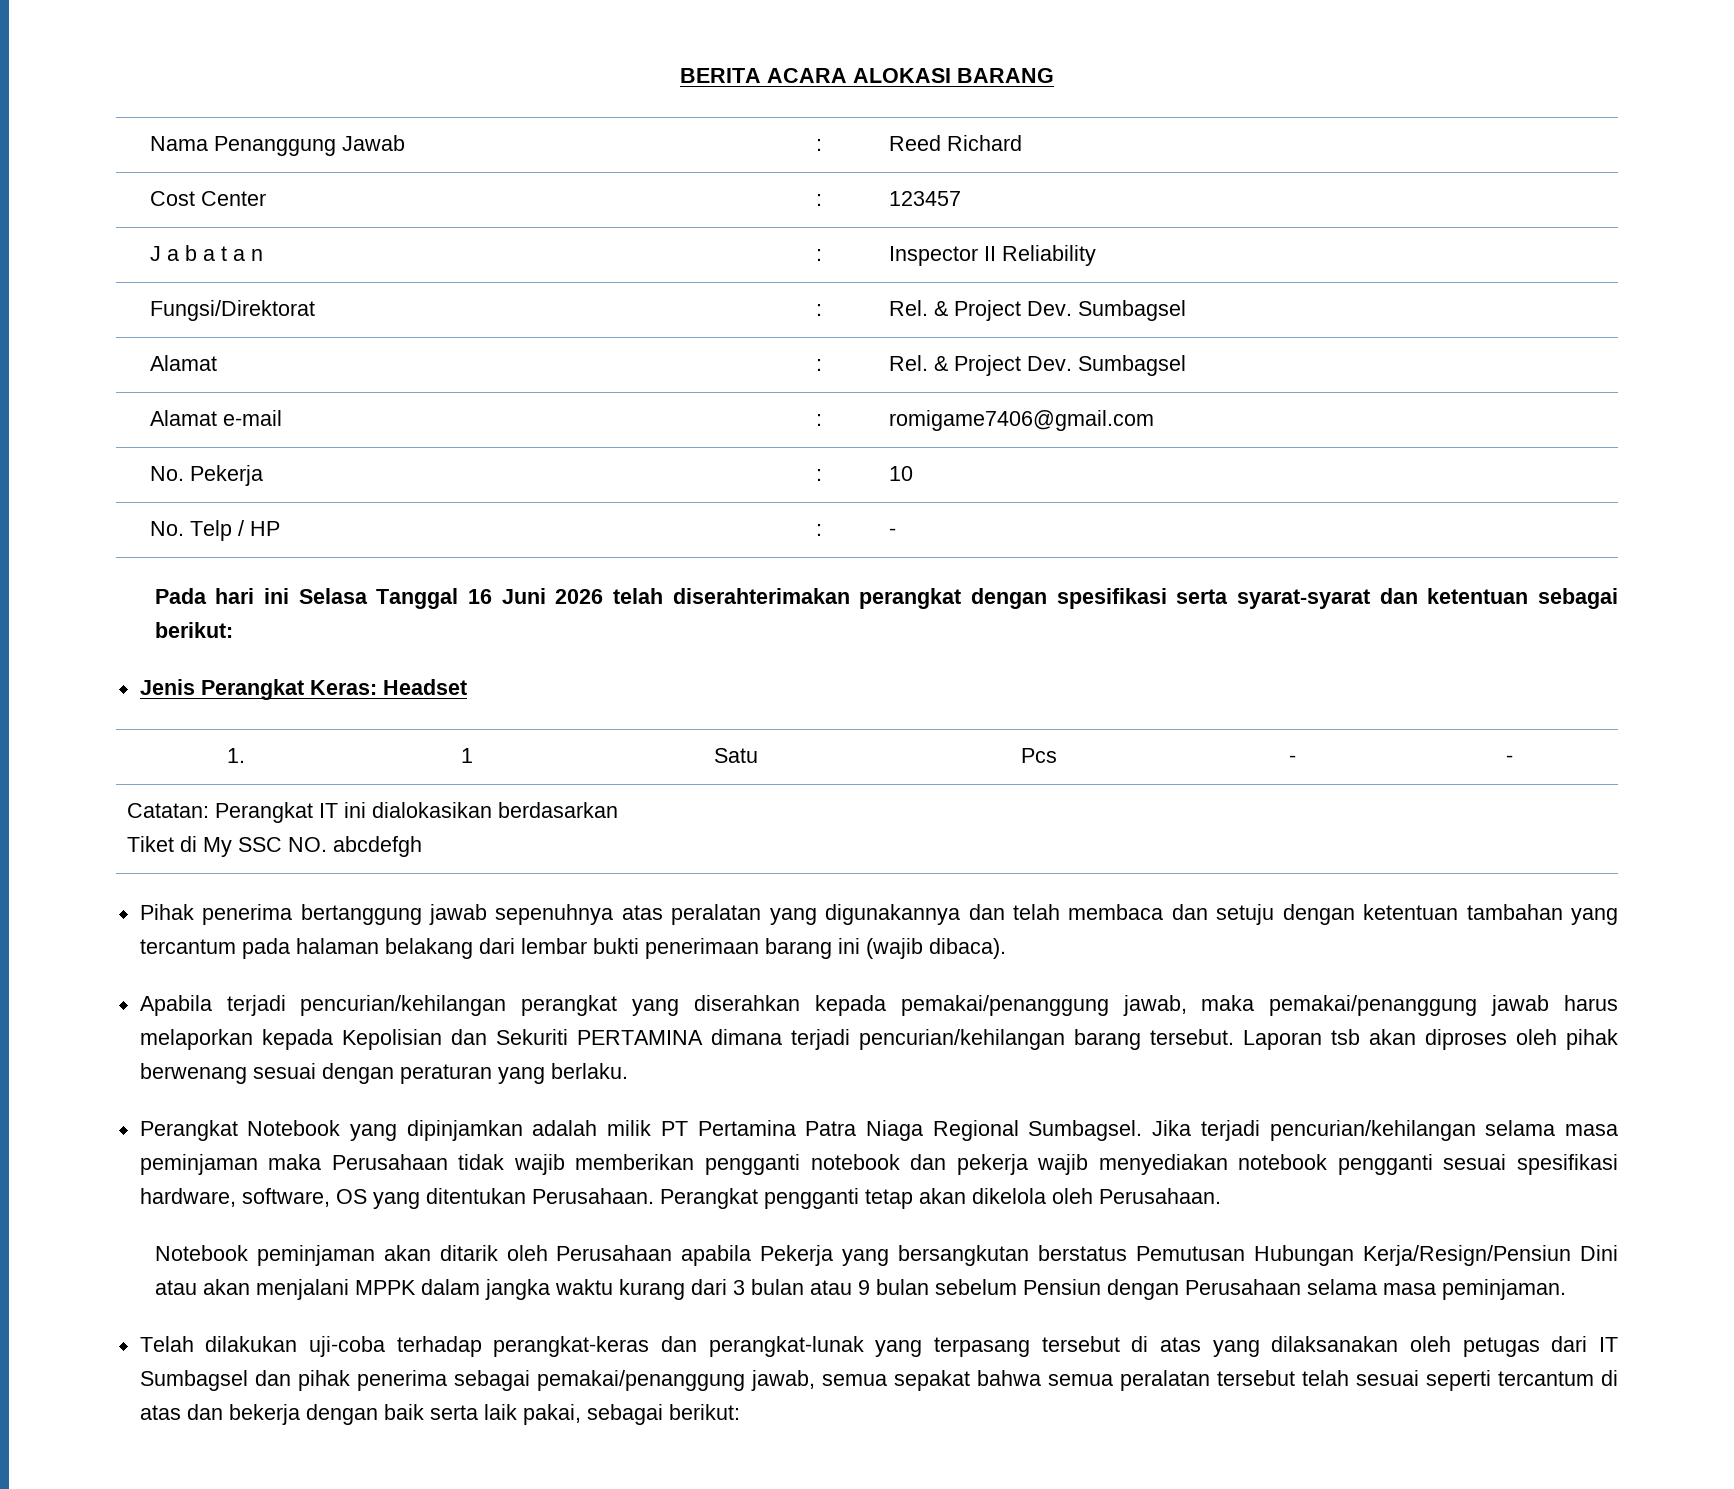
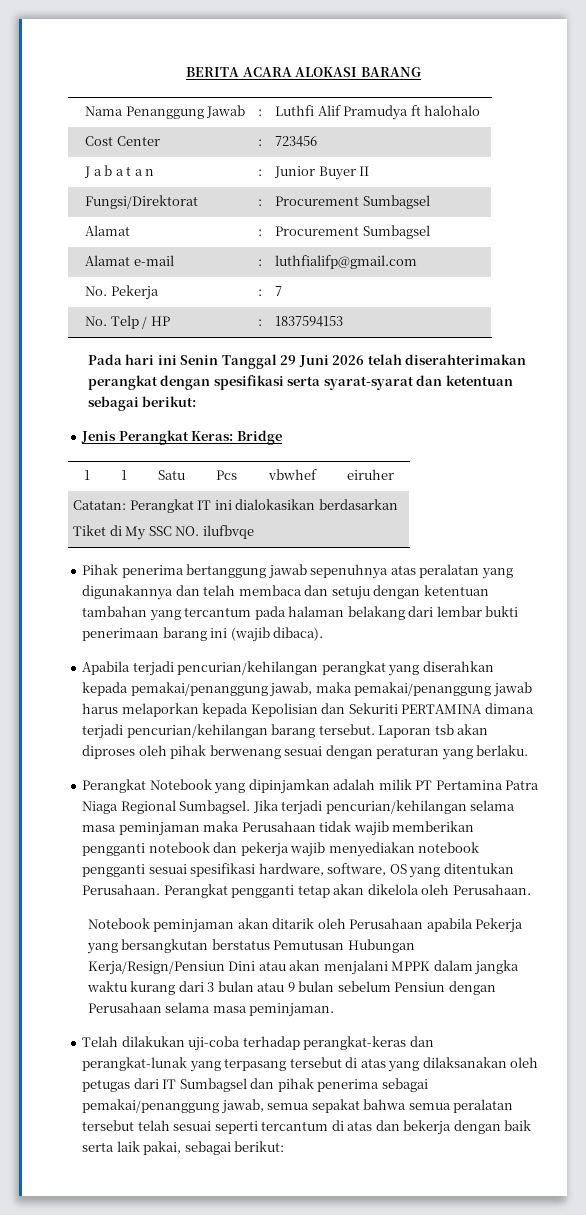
- Nama Penanggung Jawab | : | Reed Richard
+ Nama Penanggung Jawab | : | Luthfi Alif Pramudya ft halohalo
- Cost Center | : | 123457
+ Cost Center | : | 723456
- J a b a t a n | : | Inspector II Reliability
+ J a b a t a n | : | Junior Buyer II
- Fungsi/Direktorat | : | Rel. & Project Dev. Sumbagsel
+ Fungsi/Direktorat | : | Procurement Sumbagsel
- Alamat | : | Rel. & Project Dev. Sumbagsel
+ Alamat | : | Procurement Sumbagsel
- Alamat e-mail | : | romigame7406@gmail.com
+ Alamat e-mail | : | luthfialifp@gmail.com
- No. Pekerja | : | 10
+ No. Pekerja | : | 7
- No. Telp / HP | : | -
+ No. Telp / HP | : | 1837594153
- Pada hari ini Selasa Tanggal 16 Juni 2026 telah diserahterimakan perangkat dengan spesifikasi serta syarat-syarat dan ketentuan sebagai berikut:
+ Pada hari ini Senin Tanggal 29 Juni 2026 telah diserahterimakan perangkat dengan spesifikasi serta syarat-syarat dan ketentuan sebagai berikut:
- Jenis Perangkat Keras: Headset
- 1. | 1 | Satu | Pcs | - | -
+ Jenis Perangkat Keras: Bridge
+ 1 | 1 | Satu | Pcs | vbwhef | eiruher
  Catatan: Perangkat IT ini dialokasikan berdasarkan
- Tiket di My SSC NO. abcdefgh
+ Tiket di My SSC NO. ilufbvqe

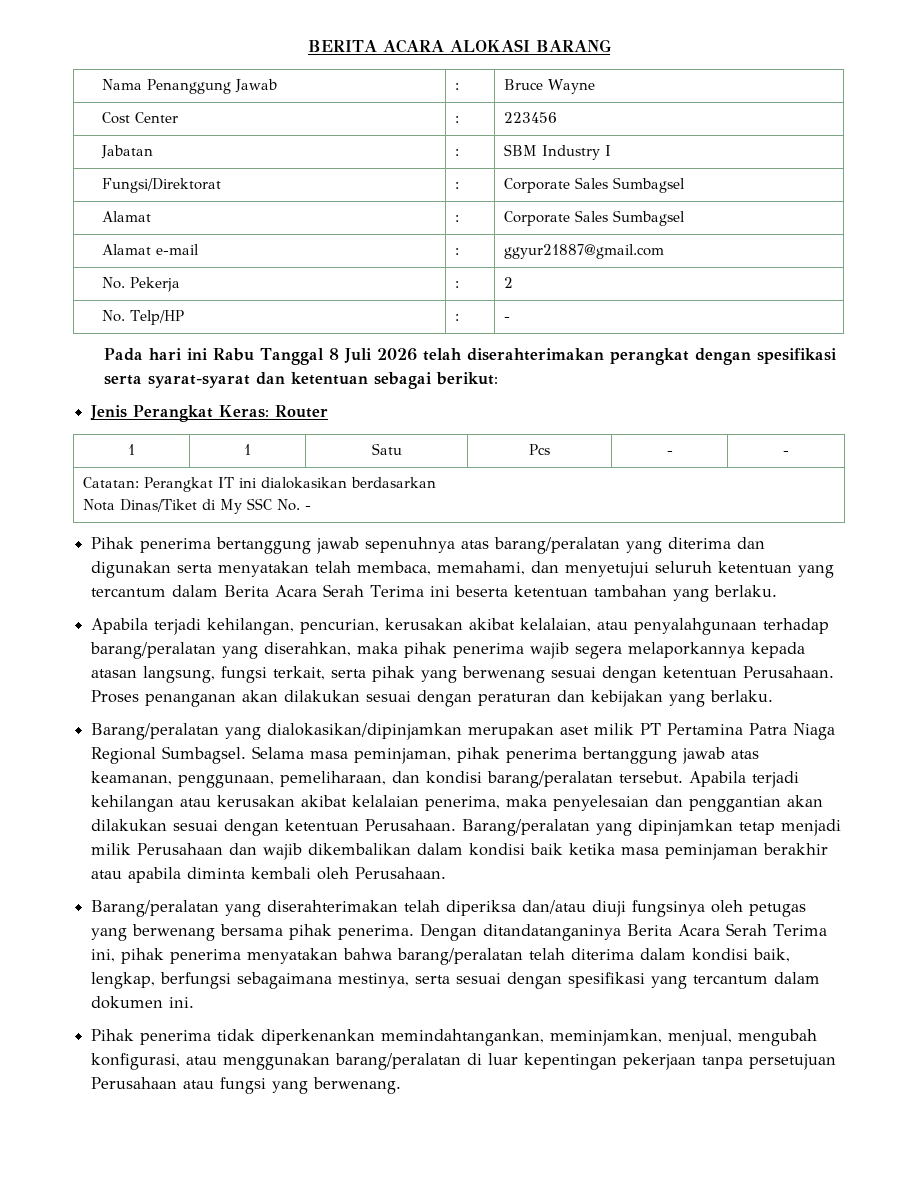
- Nama Penanggung Jawab | : | Luthfi Alif Pramudya ft halohalo
- Cost Center | : | 723456
- J a b a t a n | : | Junior Buyer II
+ Nama Penanggung Jawab | : | Bruce Wayne
+ Cost Center | : | 223456
+ Jabatan | : | SBM Industry I
- Fungsi/Direktorat | : | Procurement Sumbagsel
+ Fungsi/Direktorat | : | Corporate Sales Sumbagsel
- Alamat | : | Procurement Sumbagsel
+ Alamat | : | Corporate Sales Sumbagsel
- Alamat e-mail | : | luthfialifp@gmail.com
+ Alamat e-mail | : | ggyur21887@gmail.com
- No. Pekerja | : | 7
- No. Telp / HP | : | 1837594153
+ No. Pekerja | : | 2
+ No. Telp/HP | : | -
- Pada hari ini Senin Tanggal 29 Juni 2026 telah diserahterimakan perangkat dengan spesifikasi serta syarat-syarat dan ketentuan sebagai berikut:
+ Pada hari ini Rabu Tanggal 8 Juli 2026 telah diserahterimakan perangkat dengan spesifikasi serta syarat-syarat dan ketentuan sebagai berikut:
- Jenis Perangkat Keras: Bridge
+ Jenis Perangkat Keras: Router
- 1 | 1 | Satu | Pcs | vbwhef | eiruher
+ 1 | 1 | Satu | Pcs | - | -
  Catatan: Perangkat IT ini dialokasikan berdasarkan
- Tiket di My SSC NO. ilufbvqe
+ Nota Dinas/Tiket di My SSC No. -
- Pihak penerima bertanggung jawab sepenuhnya atas peralatan yang digunakannya dan telah membaca dan setuju dengan ketentuan tambahan yang tercantum pada halaman belakang dari lembar bukti penerimaan barang ini (wajib dibaca).
- Apabila terjadi pencurian/kehilangan perangkat yang diserahkan kepada pemakai/penanggung jawab, maka pemakai/penanggung jawab harus melaporkan kepada Kepolisian dan Sekuriti PERTAMINA dimana terjadi pencurian/kehilangan barang tersebut. Laporan tsb akan diproses oleh pihak berwenang sesuai dengan peraturan yang berlaku.
- Perangkat Notebook yang dipinjamkan adalah milik PT Pertamina Patra Niaga Regional Sumbagsel.
+ Pihak penerima bertanggung jawab sepenuhnya atas barang/peralatan yang diterima dan digunakan serta menyatakan telah membaca, memahami, dan menyetujui seluruh ketentuan yang tercantum dalam Berita Acara Serah Terima ini beserta ketentuan tambahan yang berlaku.
+ Apabila terjadi kehilangan, pencurian, kerusakan akibat kelalaian, atau penyalahgunaan terhadap barang/peralatan yang diserahkan, maka pihak penerima wajib segera melaporkannya kepada atasan langsung, fungsi terkait, serta pihak yang berwenang sesuai dengan ketentuan Perusahaan. Proses penanganan akan dilakukan sesuai dengan peraturan dan kebijakan yang berlaku.
+ Barang/peralatan yang dialokasikan/dipinjamkan merupakan aset milik PT Pertamina Patra Niaga Regional Sumbagsel.
- Jika terjadi pencurian/kehilangan selama masa peminjaman maka Perusahaan tidak wajib memberikan pengganti notebook dan pekerja wajib menyediakan notebook pengganti sesuai spesifikasi hardware, software, OS yang ditentukan Perusahaan. Perangkat pengganti tetap akan dikelola oleh Perusahaan.
- Notebook peminjaman akan ditarik oleh Perusahaan apabila Pekerja yang bersangkutan berstatus Pemutusan Hubungan Kerja/Resign/Pensiun Dini atau akan menjalani MPPK dalam jangka waktu kurang dari 3 bulan atau 9 bulan sebelum Pensiun dengan Perusahaan selama masa peminjaman.
- Telah dilakukan uji-coba terhadap perangkat-keras dan perangkat-lunak yang terpasang tersebut di atas yang dilaksanakan oleh petugas dari IT Sumbagsel dan pihak penerima sebagai pemakai/penanggung jawab, semua sepakat bahwa semua peralatan tersebut telah sesuai seperti tercantum di atas dan bekerja dengan baik serta laik pakai, sebagai berikut:
+ Selama masa peminjaman, pihak penerima bertanggung jawab atas keamanan, penggunaan, pemeliharaan, dan kondisi barang/peralatan tersebut. Apabila terjadi kehilangan atau kerusakan akibat kelalaian penerima, maka penyelesaian dan penggantian akan dilakukan sesuai dengan ketentuan Perusahaan. Barang/peralatan yang dipinjamkan tetap menjadi milik Perusahaan dan wajib dikembalikan dalam kondisi baik ketika masa peminjaman berakhir atau apabila diminta kembali oleh Perusahaan.
+ Barang/peralatan yang diserahterimakan telah diperiksa dan/atau diuji fungsinya oleh petugas yang berwenang bersama pihak penerima. Dengan ditandatanganinya Berita Acara Serah Terima ini, pihak penerima menyatakan bahwa barang/peralatan telah diterima dalam kondisi baik, lengkap, berfungsi sebagaimana mestinya, serta sesuai dengan spesifikasi yang tercantum dalam dokumen ini.
+ Pihak penerima tidak diperkenankan memindahtangankan, meminjamkan, menjual, mengubah konfigurasi, atau menggunakan barang/peralatan di luar kepentingan pekerjaan tanpa persetujuan Perusahaan atau fungsi yang berwenang.

